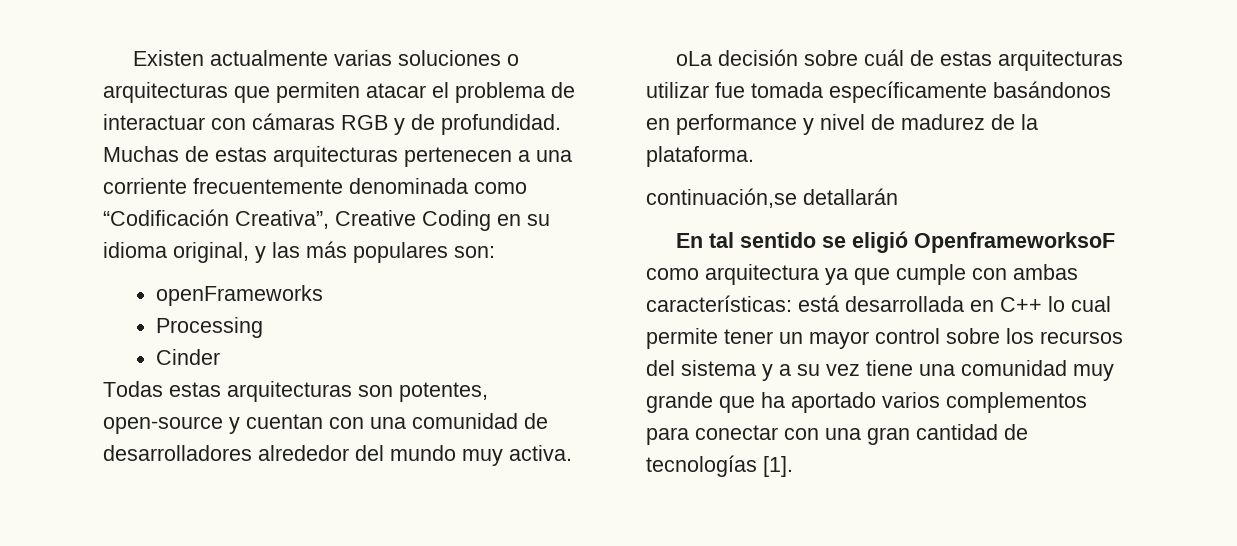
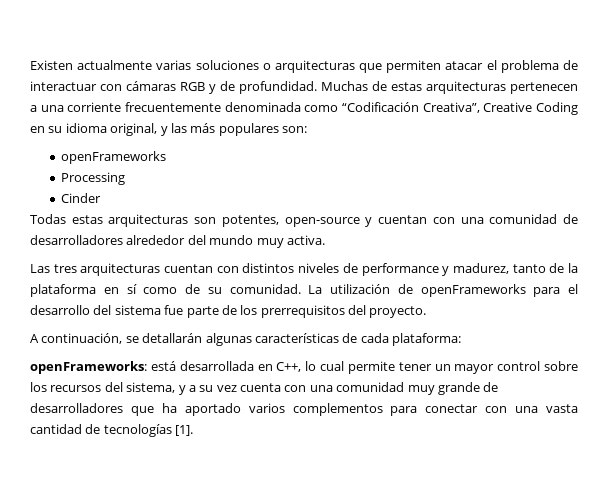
- oLa decisión sobre cuál de estas arquitecturas utilizar fue tomada específicamente basándonos en performance y nivel de madurez de la plataforma.
- continuación,se detallarán
- En tal sentido se eligió OpenframeworksoF como arquitectura ya que cumple con ambas características: está desarrollada en C++ lo cual permite tener un mayor control sobre los recursos del sistema y a su vez tiene una comunidad muy grande que ha aportado varios complementos para conectar con una gran cantidad de tecnologías [1].
+ Las tres arquitecturas cuentan con distintos niveles de performance y madurez, tanto de la plataforma en sí como de su comunidad. La utilización de openFrameworks para el desarrollo del sistema fue parte de los prerrequisitos del proyecto.
+ A continuación, se detallarán algunas características de cada plataforma:
+ openFrameworks: está desarrollada en C++, lo cual permite tener un mayor control sobre los recursos del sistema, y a su vez cuenta con una comunidad muy grande de desarrolladores que ha aportado varios complementos para conectar con una vasta cantidad de tecnologías [1].

